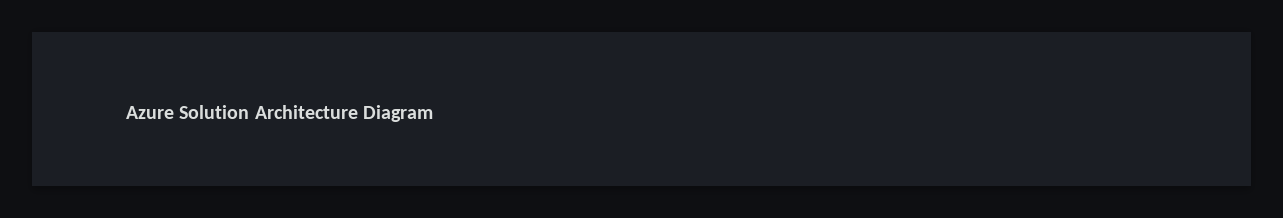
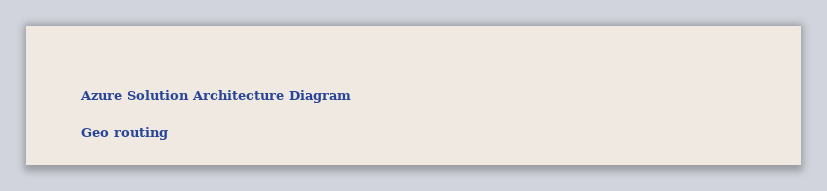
+ Geo routing

